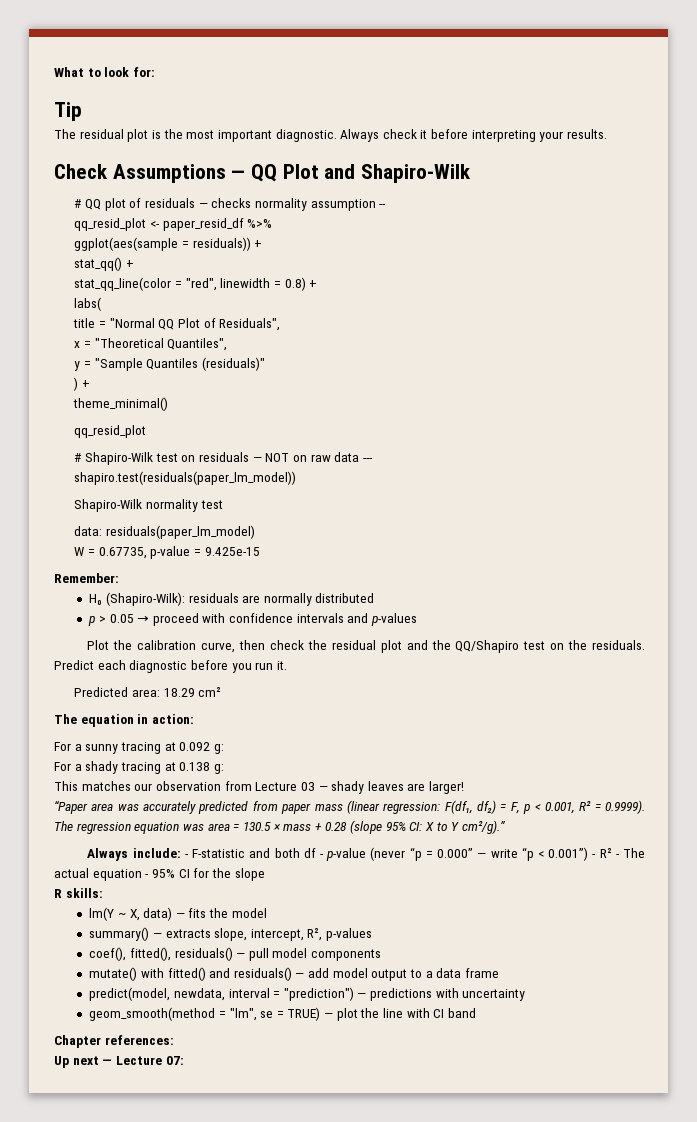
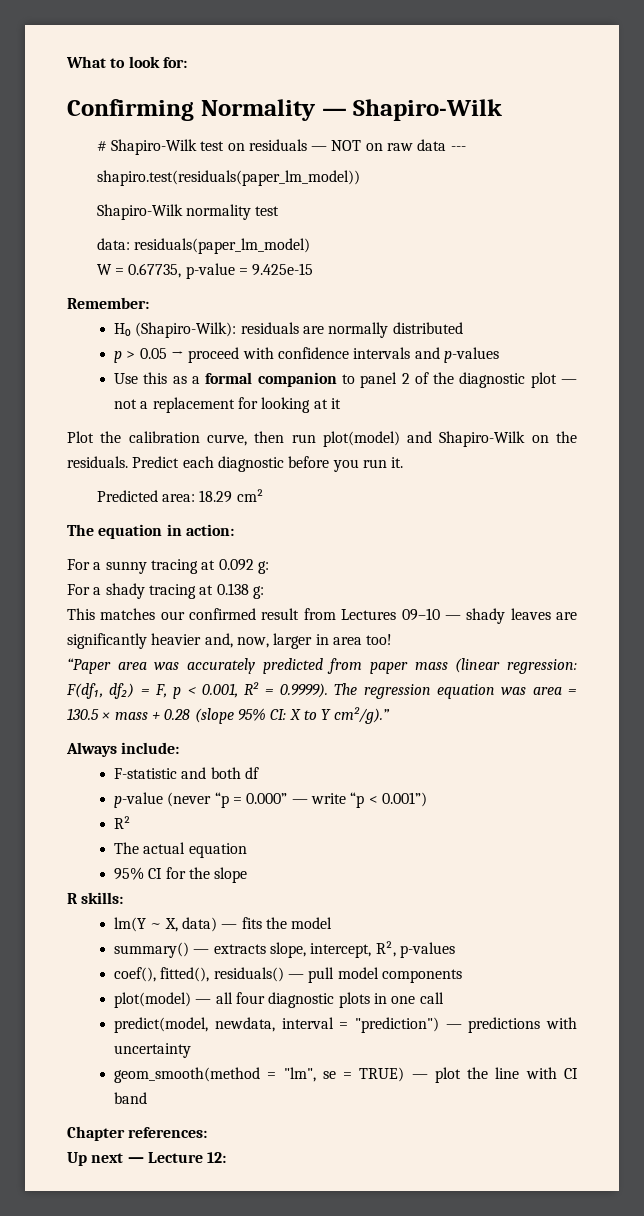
- Tip
- The residual plot is the most important diagnostic. Always check it before interpreting your results.
- Check Assumptions — QQ Plot and Shapiro-Wilk
- # QQ plot of residuals — checks normality assumption --
- qq_resid_plot <- paper_resid_df %>%
- ggplot(aes(sample = residuals)) +
- stat_qq() +
- stat_qq_line(color = "red", linewidth = 0.8) +
- labs(
- title = "Normal QQ Plot of Residuals",
- x = "Theoretical Quantiles",
- y = "Sample Quantiles (residuals)"
- ) +
- theme_minimal()
- qq_resid_plot
+ Confirming Normality — Shapiro-Wilk
+ Use this as a formal companion to panel 2 of the diagnostic plot — not a replacement for looking at it
- Plot the calibration curve, then check the residual plot and the QQ/Shapiro test on the residuals.
+ Plot the calibration curve, then run plot(model) and Shapiro-Wilk on the residuals.
- This matches our observation from Lecture 03 — shady leaves are larger!
+ This matches our confirmed result from Lectures 09–10 — shady leaves are significantly heavier and, now, larger in area too!
- Always include: - F-statistic and both df - p-value (never “p = 0.000” — write “p < 0.001”) - R² - The actual equation - 95% CI for the slope
+ Always include:
+ F-statistic and both df
+ p-value (never “p = 0.000” — write “p < 0.001”)
+ R²
+ The actual equation
+ 95% CI for the slope
- mutate() with fitted() and residuals() — add model output to a data frame
+ plot(model) — all four diagnostic plots in one call
- Up next — Lecture 07:
+ Up next — Lecture 12:

